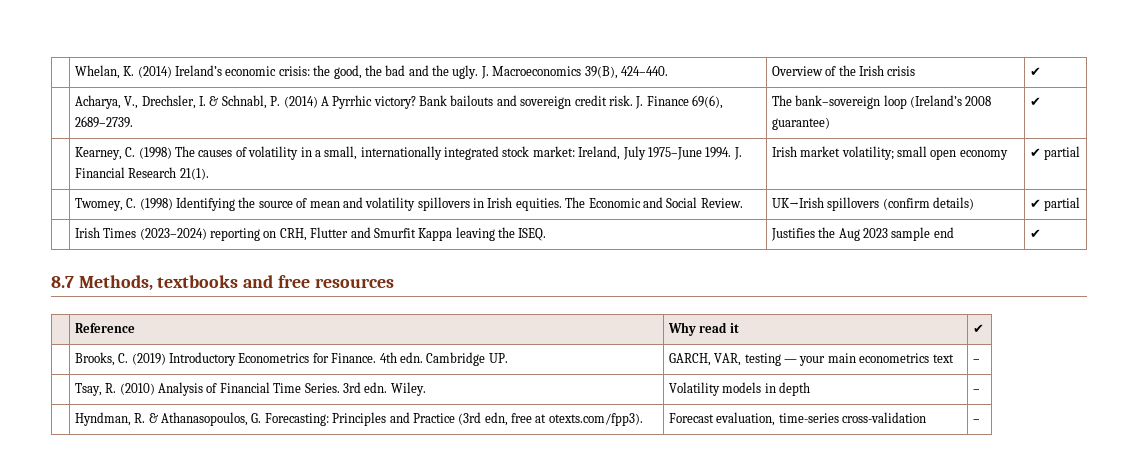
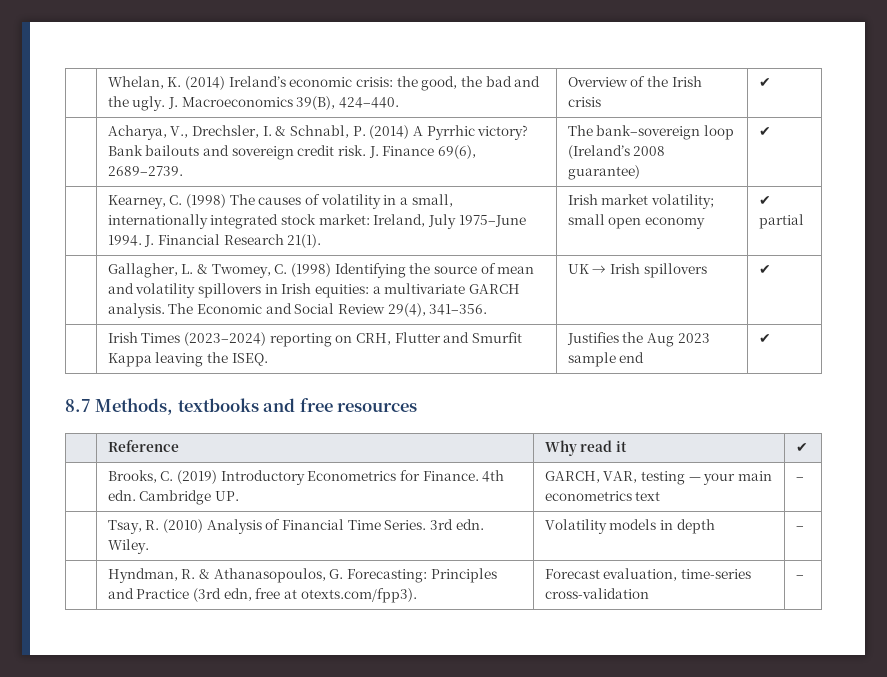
- | Twomey, C. (1998) Identifying the source of mean and volatility spillovers in Irish equities. The Economic and Social Review. | UK→Irish spillovers (confirm details) | ✔ partial
+ | Gallagher, L. & Twomey, C. (1998) Identifying the source of mean and volatility spillovers in Irish equities: a multivariate GARCH analysis. The Economic and Social Review 29(4), 341–356. | UK → Irish spillovers | ✔

